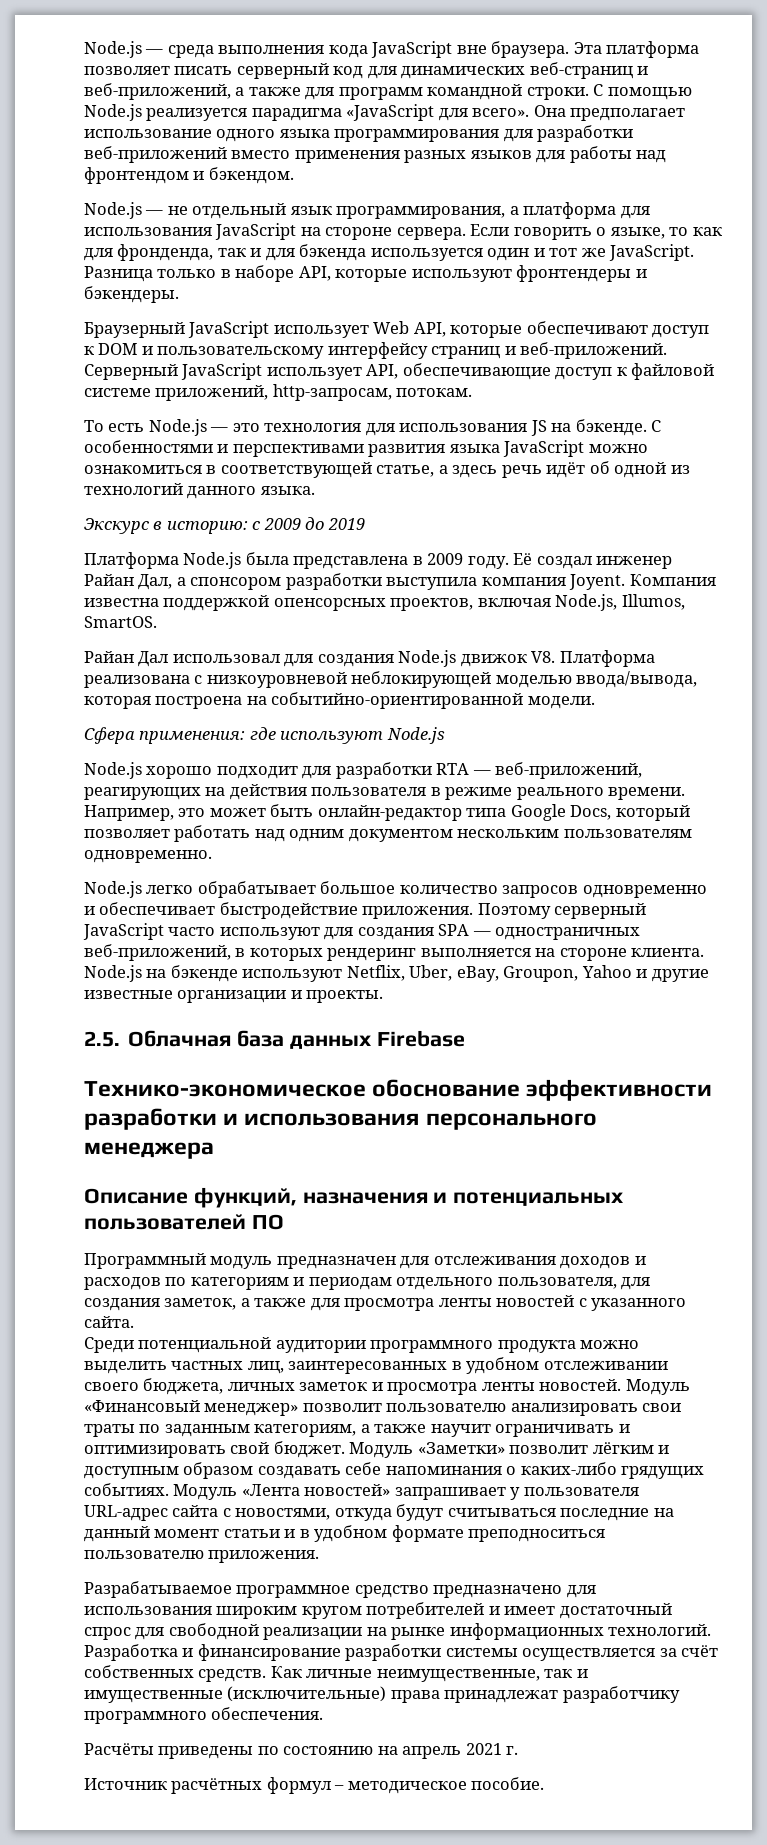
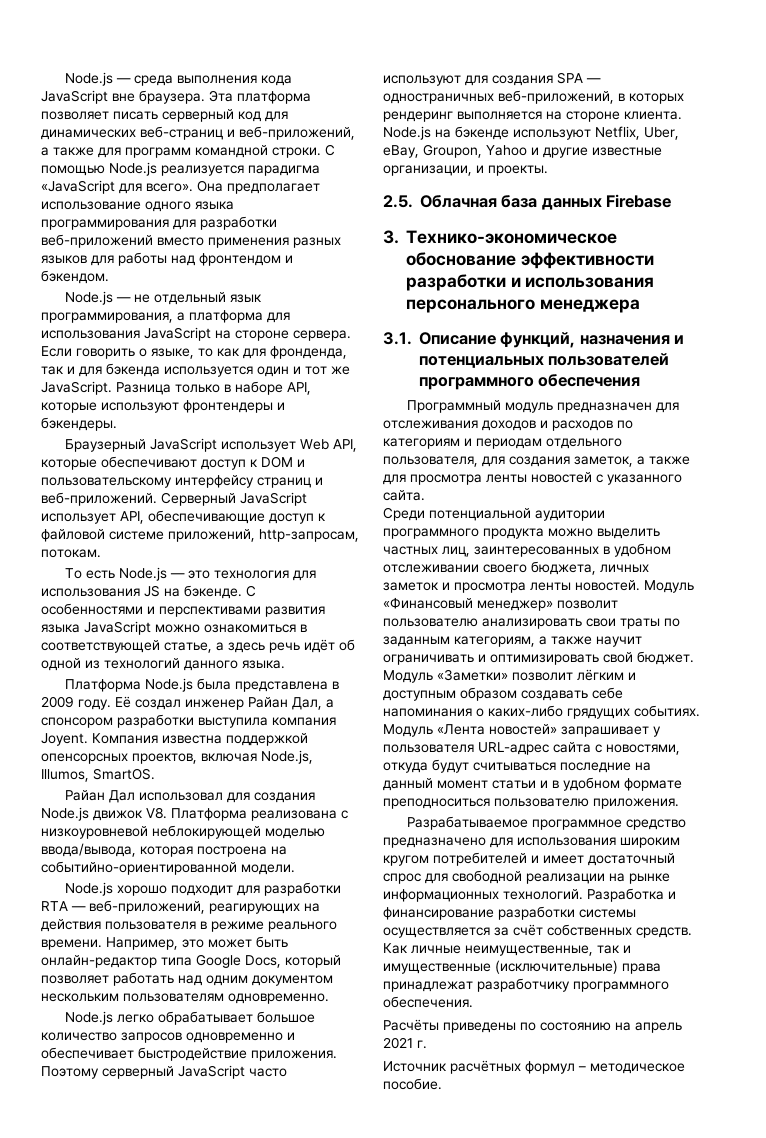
- Экскурс в историю: с 2009 до 2019
- Сфера применения: где используют Node.js
- Node.js на бэкенде используют Netflix, Uber, eBay, Groupon, Yahoo и другие известные организации и проекты.
+ Node.js на бэкенде используют Netflix, Uber, eBay, Groupon, Yahoo и другие известные организации, и проекты.
- Технико-экономическое обоснование эффективности разработки и использования персонального менеджера
+ 3. Технико-экономическое обоснование эффективности разработки и использования персонального менеджера
- Описание функций, назначения и потенциальных пользователей ПО
+ 3.1. Описание функций, назначения и потенциальных пользователей программного обеспечения

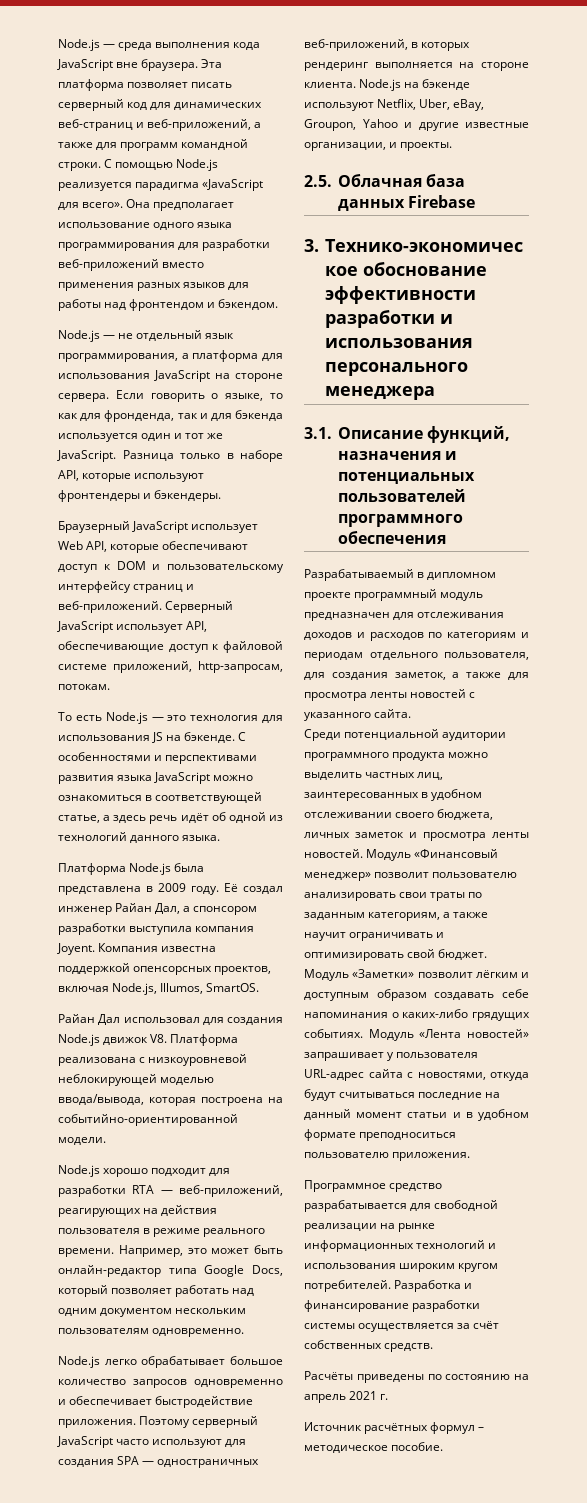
- Программный модуль предназначен для отслеживания доходов и расходов по категориям и периодам отдельного пользователя, для создания заметок, а также для просмотра ленты новостей с указанного сайта.
+ Разрабатываемый в дипломном проекте программный модуль предназначен для отслеживания доходов и расходов по категориям и периодам отдельного пользователя, для создания заметок, а также для просмотра ленты новостей с указанного сайта.
- Разрабатываемое программное средство предназначено для использования широким кругом потребителей и имеет достаточный спрос для свободной реализации на рынке информационных технологий.
+ Программное средство разрабатывается для свободной реализации на рынке информационных технологий и использования широким кругом потребителей.
- Как личные неимущественные, так и имущественные (исключительные) права принадлежат разработчику программного обеспечения.

